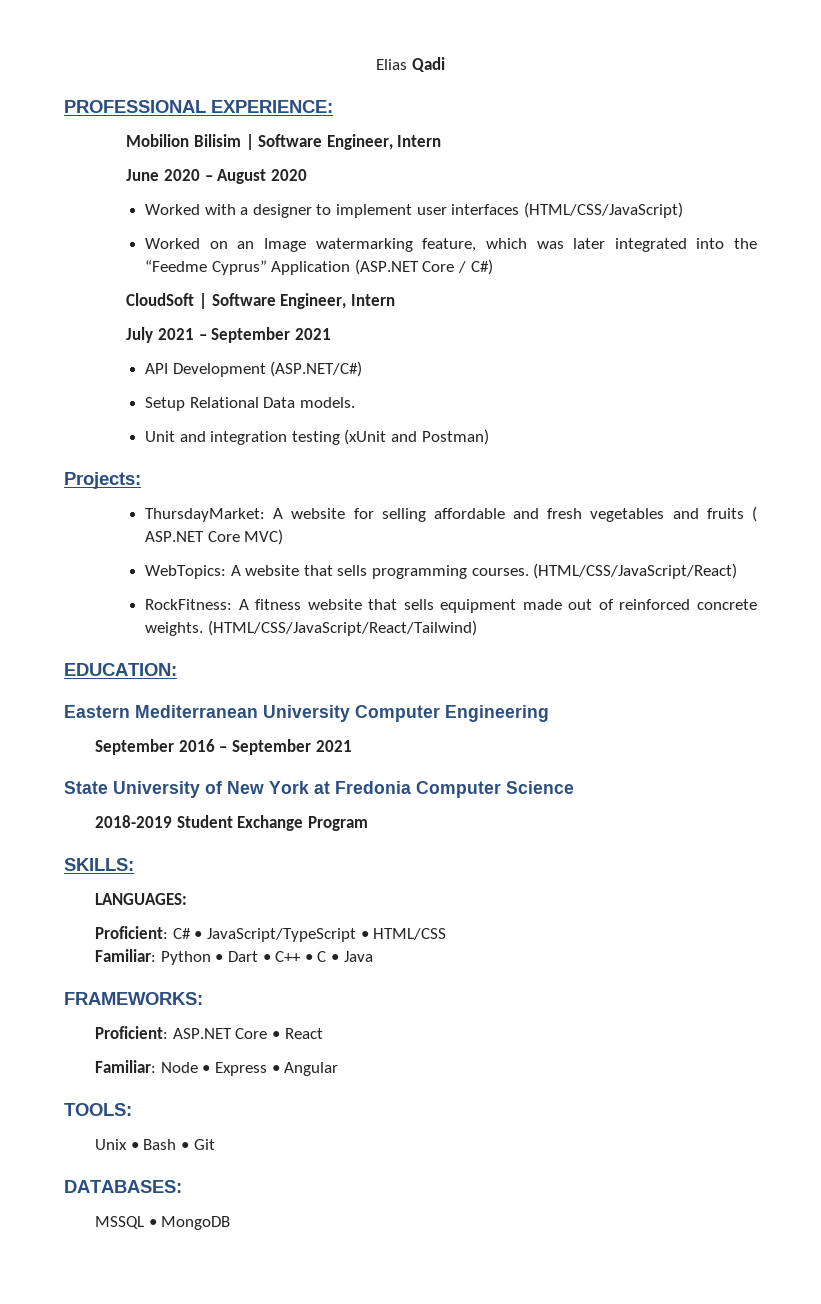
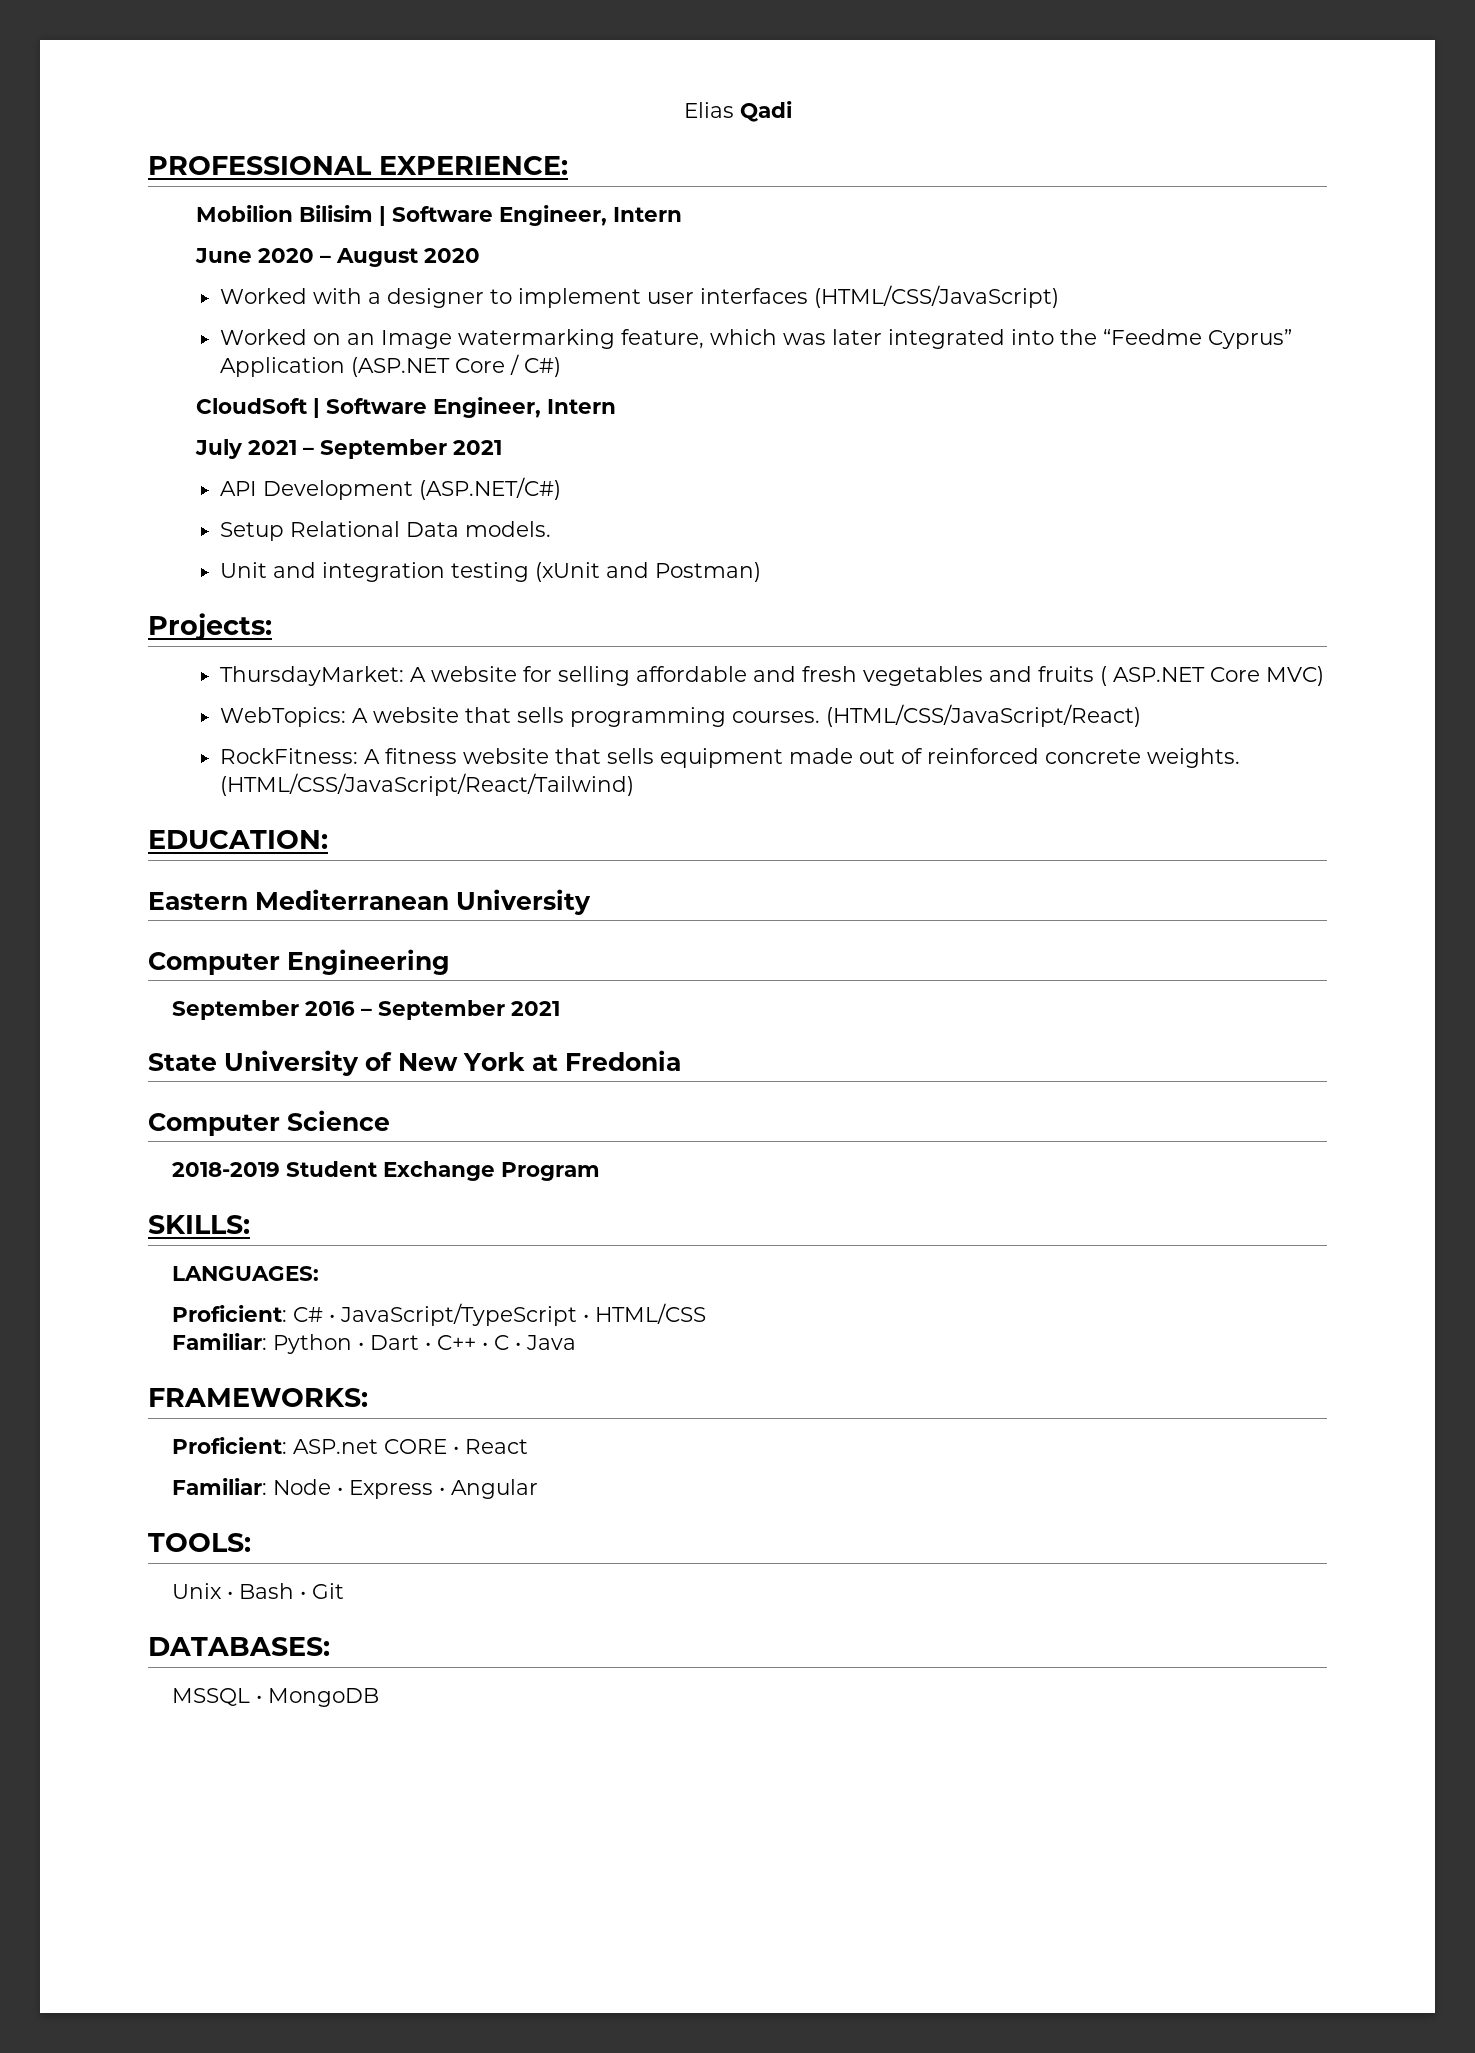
- Eastern Mediterranean University Computer Engineering
+ Eastern Mediterranean University
+ Computer Engineering
- State University of New York at Fredonia Computer Science
+ State University of New York at Fredonia
+ Computer Science
- Proficient: ASP.NET Core • React
+ Proficient: ASP.net CORE • React

